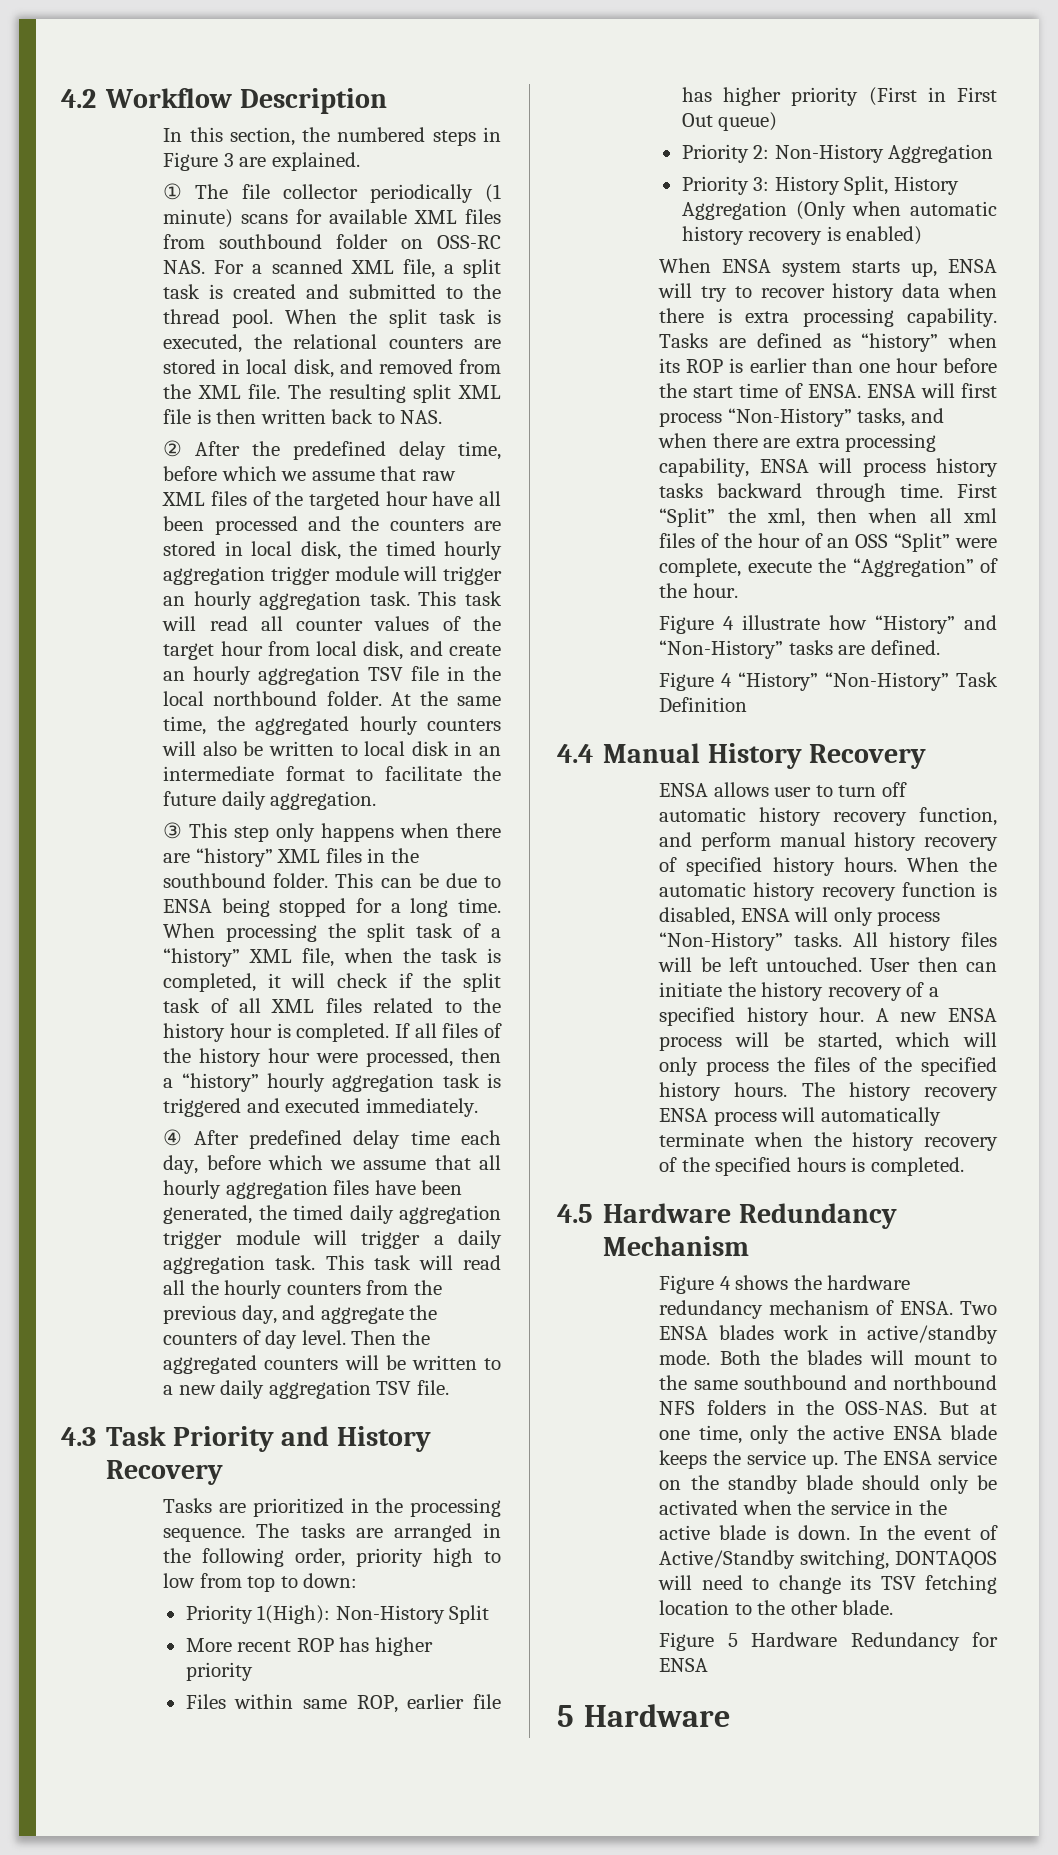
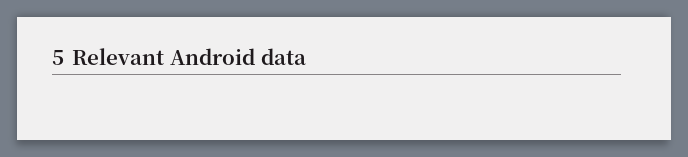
- 4.2 Workflow Description
- In this section, the numbered steps in Figure 3 are explained.
- ① The file collector periodically (1 minute) scans for available XML files from southbound folder on OSS-RC NAS. For a scanned XML file, a split task is created and submitted to the thread pool. When the split task is executed, the relational counters are stored in local disk, and removed from the XML file. The resulting split XML file is then written back to NAS.
- ② After the predefined delay time, before which we assume that raw XML files of the targeted hour have all been processed and the counters are stored in local disk, the timed hourly aggregation trigger module will trigger an hourly aggregation task. This task will read all counter values of the target hour from local disk, and create an hourly aggregation TSV file in the local northbound folder. At the same time, the aggregated hourly counters will also be written to local disk in an intermediate format to facilitate the future daily aggregation.
- ③ This step only happens when there are “history” XML files in the southbound folder. This can be due to ENSA being stopped for a long time. When processing the split task of a “history” XML file, when the task is completed, it will check if the split task of all XML files related to the history hour is completed. If all files of the history hour were processed, then a “history” hourly aggregation task is triggered and executed immediately.
- ④ After predefined delay time each day, before which we assume that all hourly aggregation files have been generated, the timed daily aggregation trigger module will trigger a daily aggregation task. This task will read all the hourly counters from the previous day, and aggregate the counters of day level. Then the aggregated counters will be written to a new daily aggregation TSV file.
- 4.3 Task Priority and History Recovery
- Tasks are prioritized in the processing sequence. The tasks are arranged in the following order, priority high to low from top to down:
- Priority 1(High): Non-History Split
- More recent ROP has higher priority
- Files within same ROP, earlier file has higher priority (First in First Out queue)
- Priority 2: Non-History Aggregation
- Priority 3: History Split, History Aggregation (Only when automatic history recovery is enabled)
- When ENSA system starts up, ENSA will try to recover history data when there is extra processing capability. Tasks are defined as “history” when its ROP is earlier than one hour before the start time of ENSA. ENSA will first process “Non-History” tasks, and when there are extra processing capability, ENSA will process history tasks backward through time. First “Split” the xml, then when all xml files of the hour of an OSS “Split” were complete, execute the “Aggregation” of the hour.
- Figure 4 illustrate how “History” and “Non-History” tasks are defined.
- Figure 4 “History” “Non-History” Task Definition
- 4.4 Manual History Recovery
- ENSA allows user to turn off automatic history recovery function, and perform manual history recovery of specified history hours. When the automatic history recovery function is disabled, ENSA will only process “Non-History” tasks. All history files will be left untouched. User then can initiate the history recovery of a specified history hour. A new ENSA process will be started, which will only process the files of the specified history hours. The history recovery ENSA process will automatically terminate when the history recovery of the specified hours is completed.
- 4.5 Hardware Redundancy Mechanism
- Figure 4 shows the hardware redundancy mechanism of ENSA. Two ENSA blades work in active/standby mode. Both the blades will mount to the same southbound and northbound NFS folders in the OSS-NAS. But at one time, only the active ENSA blade keeps the service up. The ENSA service on the standby blade should only be activated when the service in the active blade is down. In the event of Active/Standby switching, DONTAQOS will need to change its TSV fetching location to the other blade.
- Figure 5 Hardware Redundancy for ENSA
- 5 Hardware
+ 5 Relevant Android data

